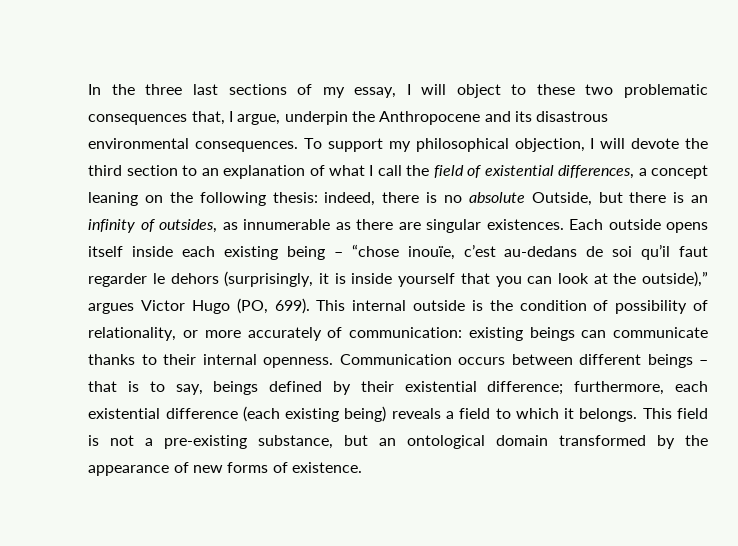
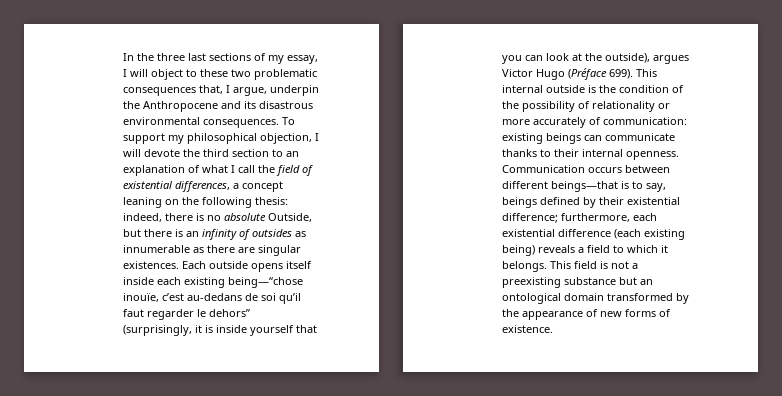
- To support my philosophical objection, I will devote the third section to an explanation of what I call the field of existential differences, a concept leaning on the following thesis: indeed, there is no absolute Outside, but there is an infinity of outsides, as innumerable as there are singular existences.
+ To support my philosophical objection, I will devote the third section to an explanation of what I call the field of existential differences, a concept leaning on the following thesis: indeed, there is no absolute Outside, but there is an infinity of outsides as innumerable as there are singular existences.
- Each outside opens itself inside each existing being – “chose inouïe, c’est au-dedans de soi qu’il faut regarder le dehors (surprisingly, it is inside yourself that you can look at the outside),” argues Victor Hugo (PO, 699).
+ Each outside opens itself inside each existing being—“chose inouïe, c’est au-dedans de soi qu’il faut regarder le dehors” (surprisingly, it is inside yourself that you can look at the outside), argues Victor Hugo (Préface 699).
- This internal outside is the condition of possibility of relationality, or more accurately of communication: existing beings can communicate thanks to their internal openness.
+ This internal outside is the condition of the possibility of relationality or more accurately of communication: existing beings can communicate thanks to their internal openness.
- Communication occurs between different beings – that is to say, beings defined by their existential difference; furthermore, each existential difference (each existing being) reveals a field to which it belongs.
+ Communication occurs between different beings—that is to say, beings defined by their existential difference; furthermore, each existential difference (each existing being) reveals a field to which it belongs.
- This field is not a pre-existing substance, but an ontological domain transformed by the appearance of new forms of existence.
+ This field is not a preexisting substance but an ontological domain transformed by the appearance of new forms of existence.

